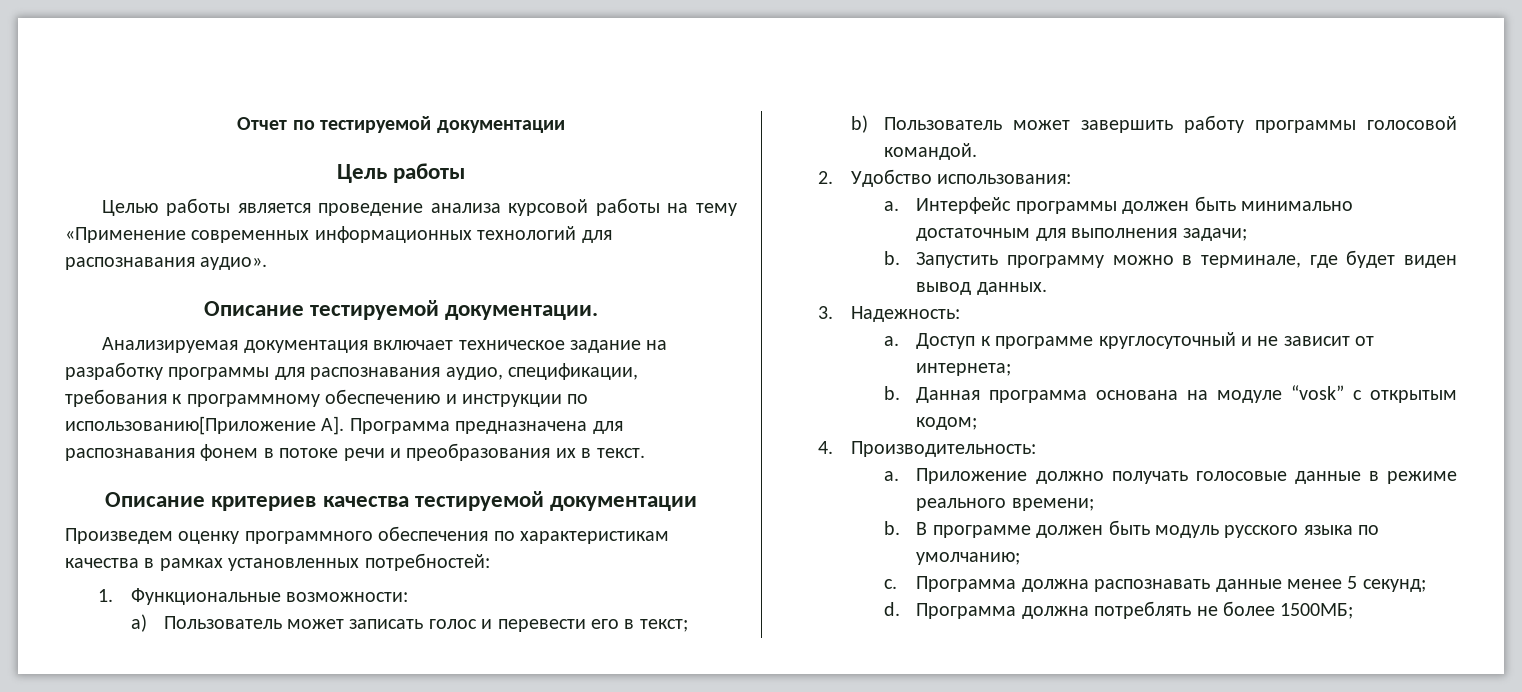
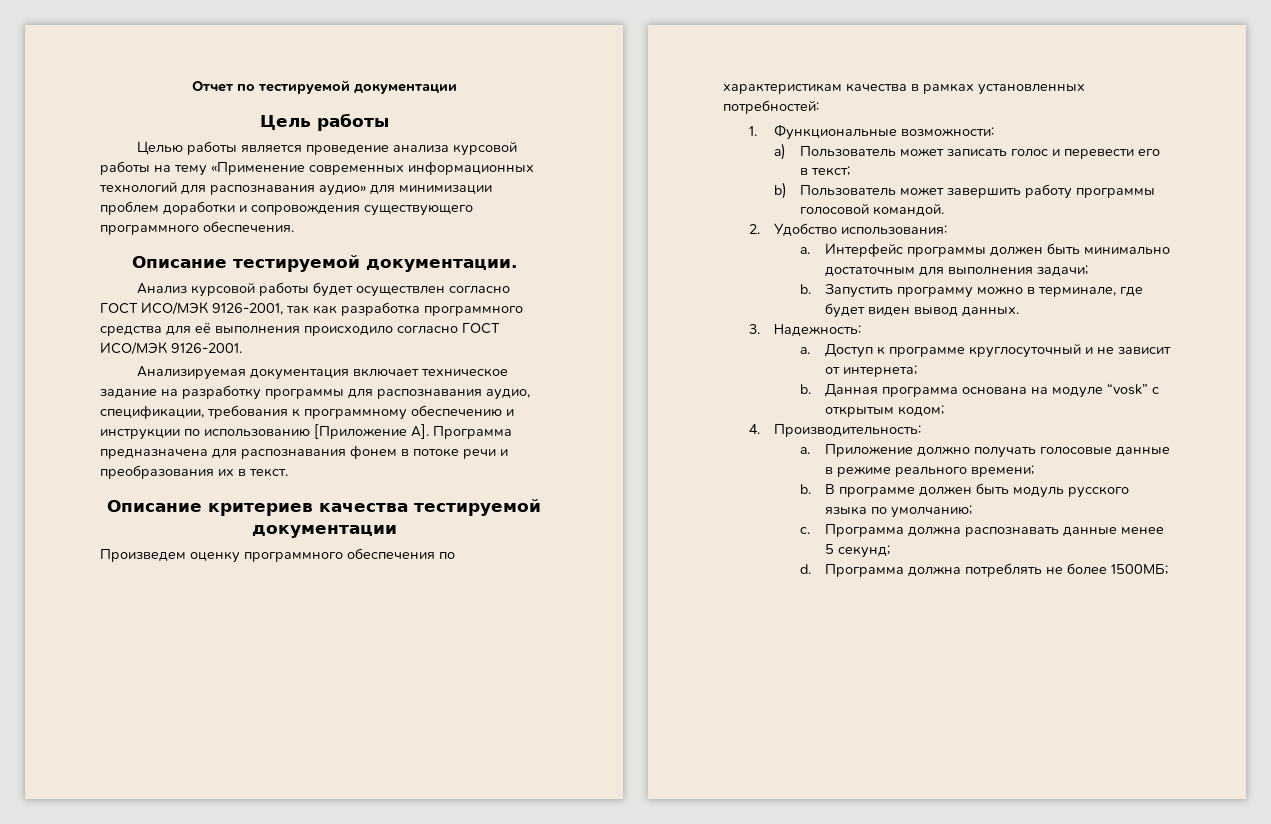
- Целью работы является проведение анализа курсовой работы на тему «Применение современных информационных технологий для распознавания аудио».
+ Целью работы является проведение анализа курсовой работы на тему «Применение современных информационных технологий для распознавания аудио» для минимизации проблем доработки и сопровождения существующего программного обеспечения.
  Описание тестируемой документации.
+ Анализ курсовой работы будет осуществлен согласно ГОСТ ИСО/МЭК 9126-2001, так как разработка программного средства для её выполнения происходило согласно ГОСТ ИСО/МЭК 9126-2001.
- Анализируемая документация включает техническое задание на разработку программы для распознавания аудио, спецификации, требования к программному обеспечению и инструкции по использованию[Приложение A]. Программа предназначена для распознавания фонем в потоке речи и преобразования их в текст.
+ Анализируемая документация включает техническое задание на разработку программы для распознавания аудио, спецификации, требования к программному обеспечению и инструкции по использованию [Приложение A]. Программа предназначена для распознавания фонем в потоке речи и преобразования их в текст.

